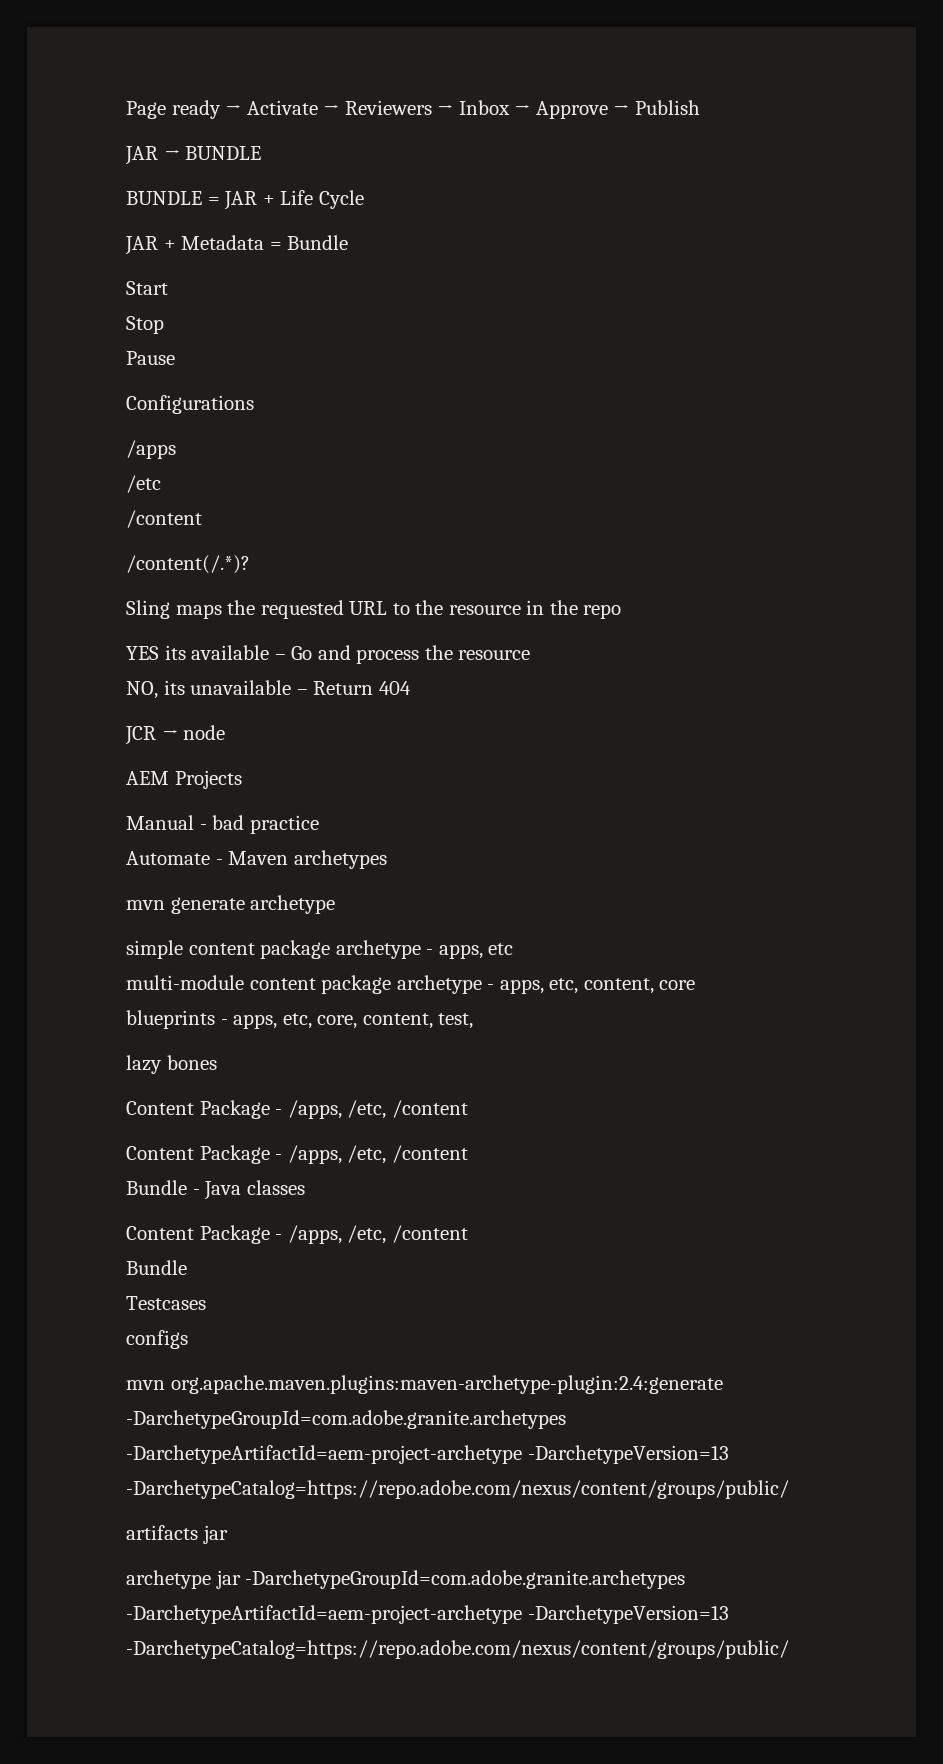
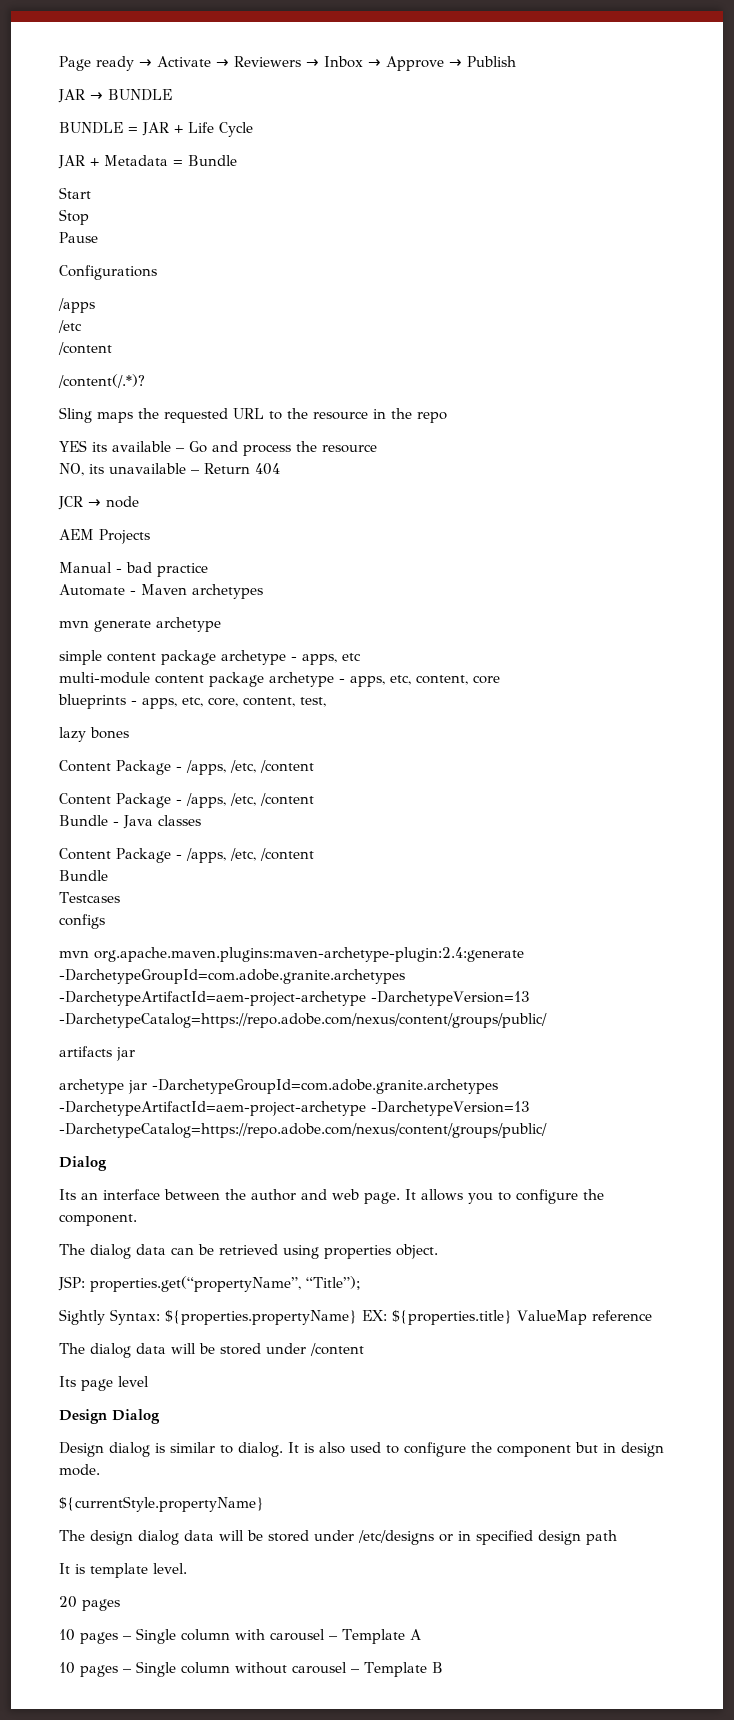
  archetype jar -DarchetypeGroupId=com.adobe.granite.archetypes -DarchetypeArtifactId=aem-project-archetype -DarchetypeVersion=13 -DarchetypeCatalog=https://repo.adobe.com/nexus/content/groups/public/
+ Dialog
+ Its an interface between the author and web page. It allows you to configure the component.
+ The dialog data can be retrieved using properties object.
+ JSP: properties.get(“propertyName”, “Title”);
+ Sightly Syntax: ${properties.propertyName} EX: ${properties.title} ValueMap reference
+ The dialog data will be stored under /content
+ Its page level
+ Design Dialog
+ Design dialog is similar to dialog. It is also used to configure the component but in design mode.
+ ${currentStyle.propertyName}
+ The design dialog data will be stored under /etc/designs or in specified design path
+ It is template level.
+ 20 pages
+ 10 pages – Single column with carousel – Template A
+ 10 pages – Single column without carousel – Template B

